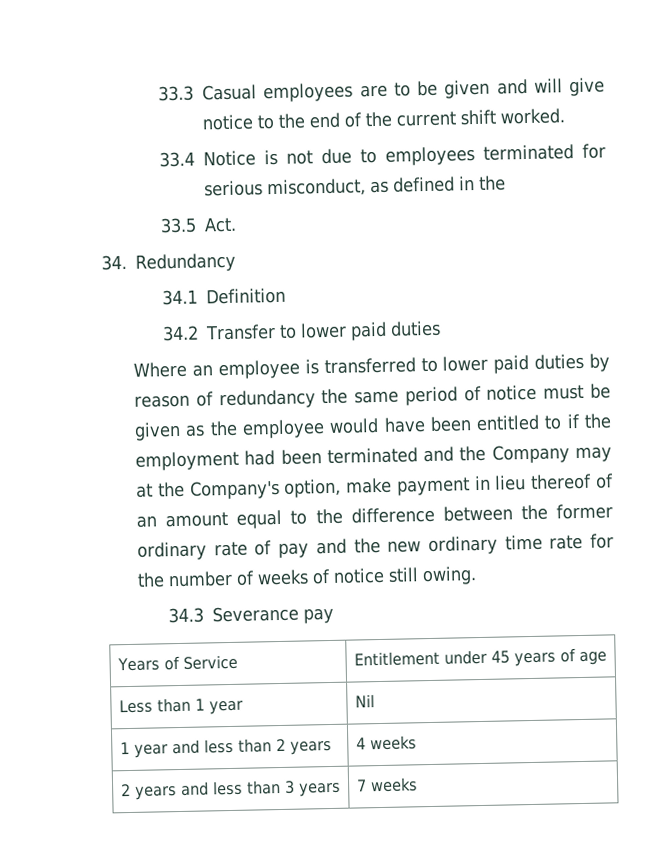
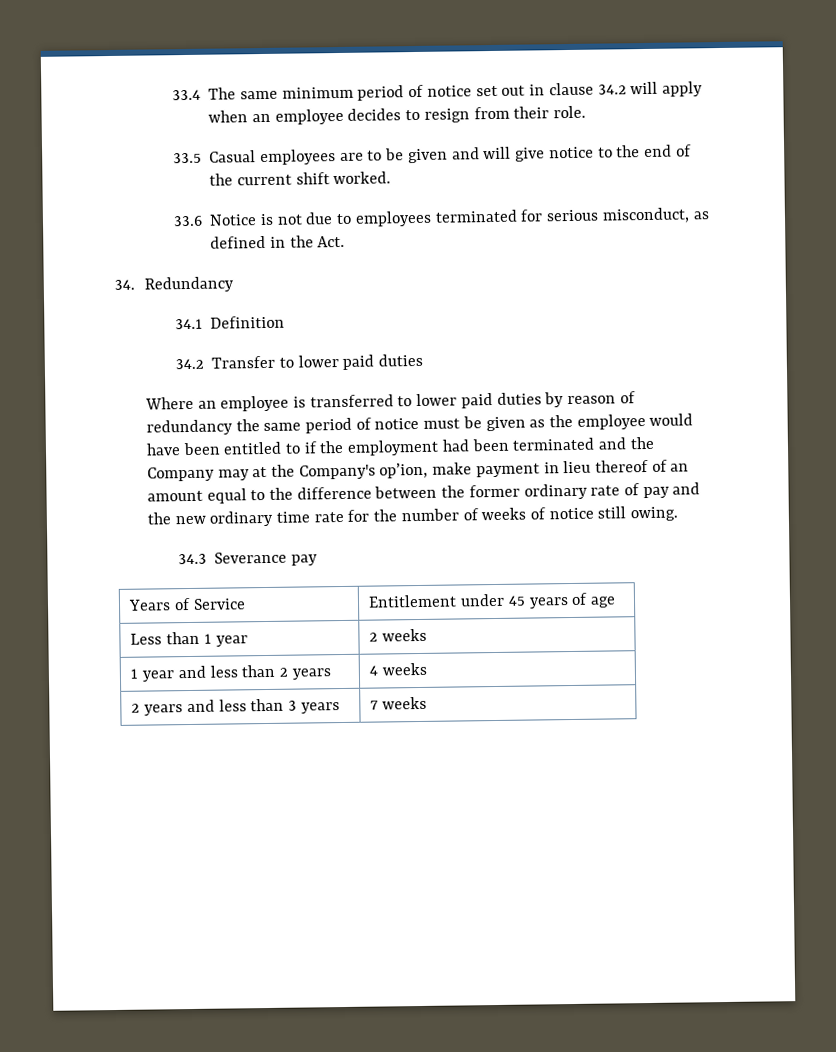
- 33.3 Casual employees are to be given and will give notice to the end of the current shift worked.
+ 33.4 The same minimum period of notice set out in clause 34.2 will apply when an employee decides to resign from their role.
+ 33.5 Casual employees are to be given and will give notice to the end of the current shift worked.
- 33.4 Notice is not due to employees terminated for serious misconduct, as defined in the
- 33.5 Act.
+ 33.6 Notice is not due to employees terminated for serious misconduct, as defined in the Act.
- Where an employee is transferred to lower paid duties by reason of redundancy the same period of notice must be given as the employee would have been entitled to if the employment had been terminated and the Company may at the Company's option, make payment in lieu thereof of an amount equal to the difference between the former ordinary rate of pay and the new ordinary time rate for the number of weeks of notice still owing.
+ Where an employee is transferred to lower paid duties by reason of redundancy the same period of notice must be given as the employee would have been entitled to if the employment had been terminated and the Company may at the Company's op’ion, make payment in lieu thereof of an amount equal to the difference between the former ordinary rate of pay and the new ordinary time rate for the number of weeks of notice still owing.
- Less than 1 year | Nil
+ Less than 1 year | 2 weeks

